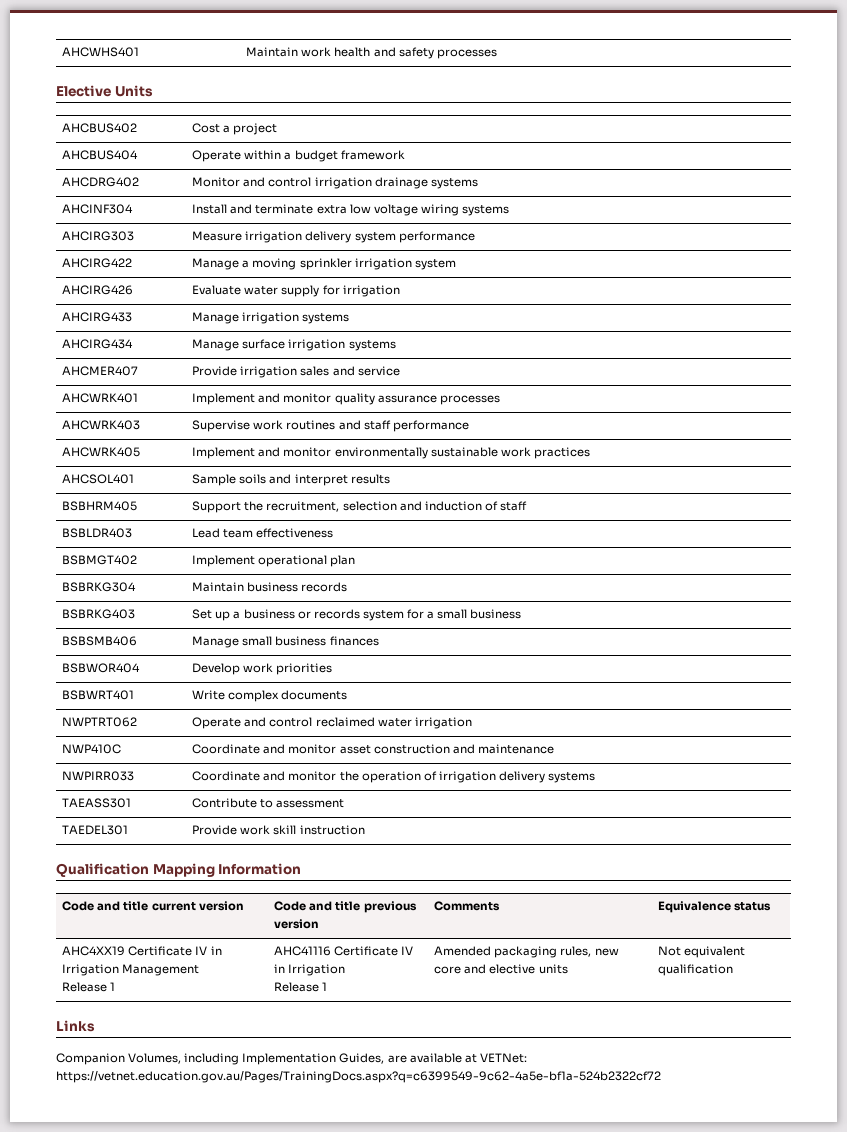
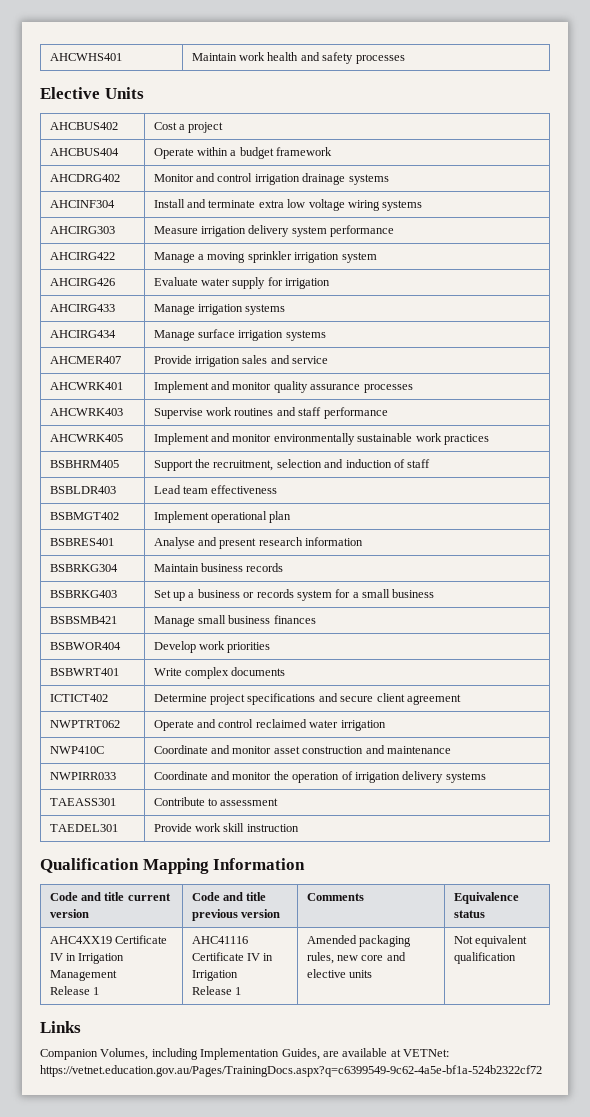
- AHCSOL401 | Sample soils and interpret results
+ BSBRES401 | Analyse and present research information
- BSBSMB406 | Manage small business finances
+ BSBSMB421 | Manage small business finances
+ ICTICT402 | Determine project specifications and secure client agreement

